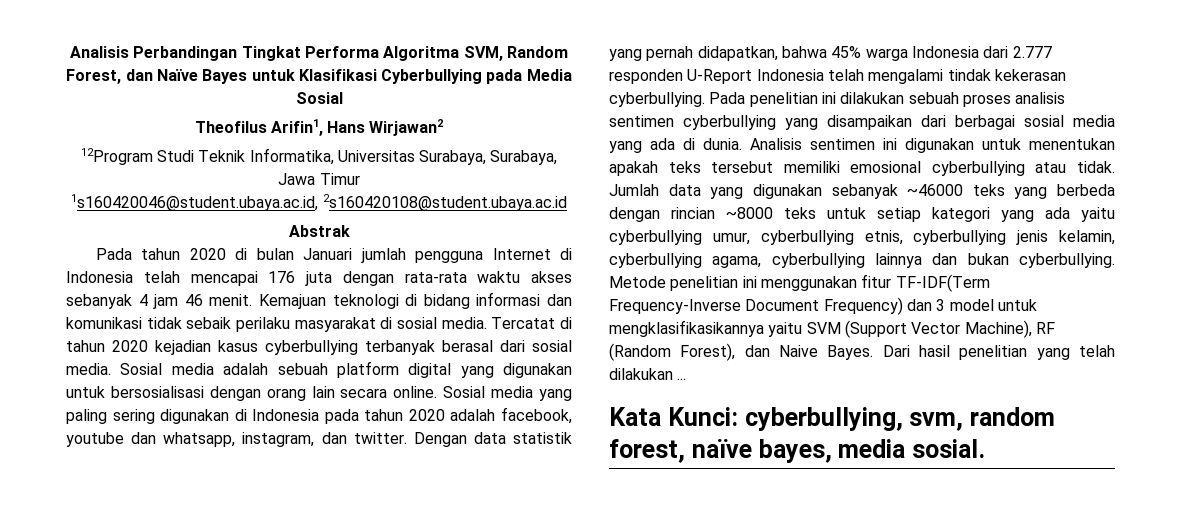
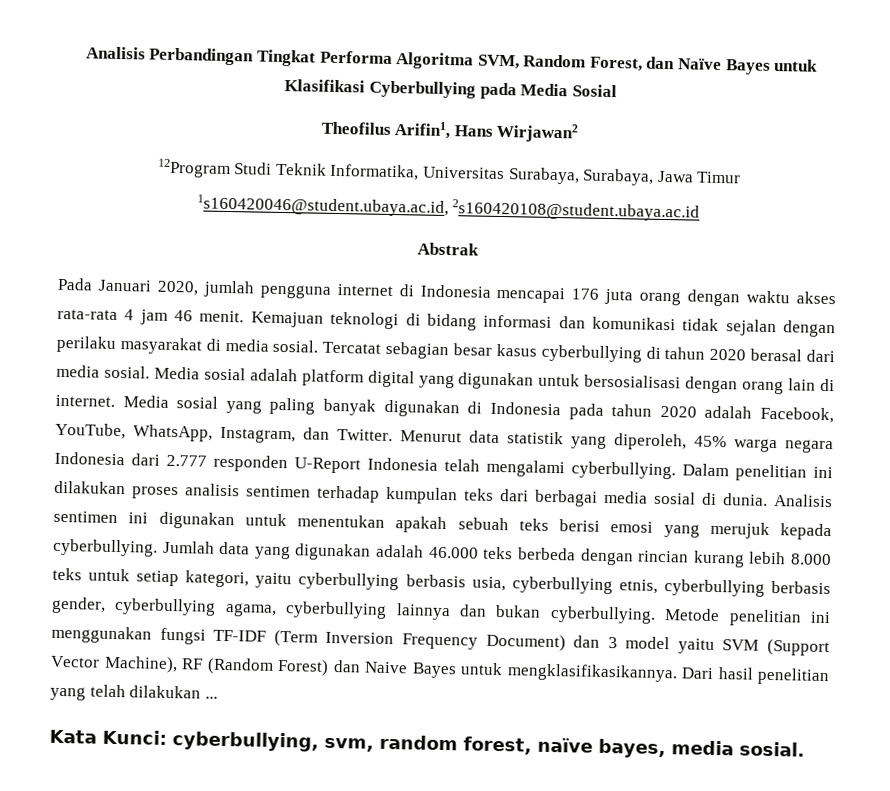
- Pada tahun 2020 di bulan Januari jumlah pengguna Internet di Indonesia telah mencapai 176 juta dengan rata-rata waktu akses sebanyak 4 jam 46 menit.
+ Pada Januari 2020, jumlah pengguna internet di Indonesia mencapai 176 juta orang dengan waktu akses rata-rata 4 jam 46 menit.
- Kemajuan teknologi di bidang informasi dan komunikasi tidak sebaik perilaku masyarakat di sosial media. Tercatat di tahun 2020 kejadian kasus cyberbullying terbanyak berasal dari sosial media. Sosial media adalah sebuah platform digital yang digunakan untuk bersosialisasi dengan orang lain secara online. Sosial media yang paling sering digunakan di Indonesia pada tahun 2020 adalah facebook, youtube dan whatsapp, instagram, dan twitter. Dengan data statistik yang pernah didapatkan, bahwa 45% warga Indonesia dari 2.777 responden U-Report Indonesia telah mengalami tindak kekerasan cyberbullying. Pada penelitian ini dilakukan sebuah proses analisis sentimen cyberbullying yang disampaikan dari berbagai sosial media yang ada di dunia.
+ Kemajuan teknologi di bidang informasi dan komunikasi tidak sejalan dengan perilaku masyarakat di media sosial. Tercatat sebagian besar kasus cyberbullying di tahun 2020 berasal dari media sosial. Media sosial adalah platform digital yang digunakan untuk bersosialisasi dengan orang lain di internet. Media sosial yang paling banyak digunakan di Indonesia pada tahun 2020 adalah Facebook, YouTube, WhatsApp, Instagram, dan Twitter. Menurut data statistik yang diperoleh, 45% warga negara Indonesia dari 2.777 responden U-Report Indonesia telah mengalami cyberbullying. Dalam penelitian ini dilakukan proses analisis sentimen terhadap kumpulan teks dari berbagai media sosial di dunia.
- Analisis sentimen ini digunakan untuk menentukan apakah teks tersebut memiliki emosional cyberbullying atau tidak. Jumlah data yang digunakan sebanyak ~46000 teks yang berbeda dengan rincian ~8000 teks untuk setiap kategori yang ada yaitu cyberbullying umur, cyberbullying etnis, cyberbullying jenis kelamin, cyberbullying agama, cyberbullying lainnya dan bukan cyberbullying.
+ Analisis sentimen ini digunakan untuk menentukan apakah sebuah teks berisi emosi yang merujuk kepada cyberbullying. Jumlah data yang digunakan adalah 46.000 teks berbeda dengan rincian kurang lebih 8.000 teks untuk setiap kategori, yaitu cyberbullying berbasis usia, cyberbullying etnis, cyberbullying berbasis gender, cyberbullying agama, cyberbullying lainnya dan bukan cyberbullying.
- Metode penelitian ini menggunakan fitur TF-IDF(Term Frequency-Inverse Document Frequency) dan 3 model untuk mengklasifikasikannya yaitu SVM (Support Vector Machine), RF (Random Forest), dan Naive Bayes.
+ Metode penelitian ini menggunakan fungsi TF-IDF (Term Inversion Frequency Document) dan 3 model yaitu SVM (Support Vector Machine), RF (Random Forest) dan Naive Bayes untuk mengklasifikasikannya.

